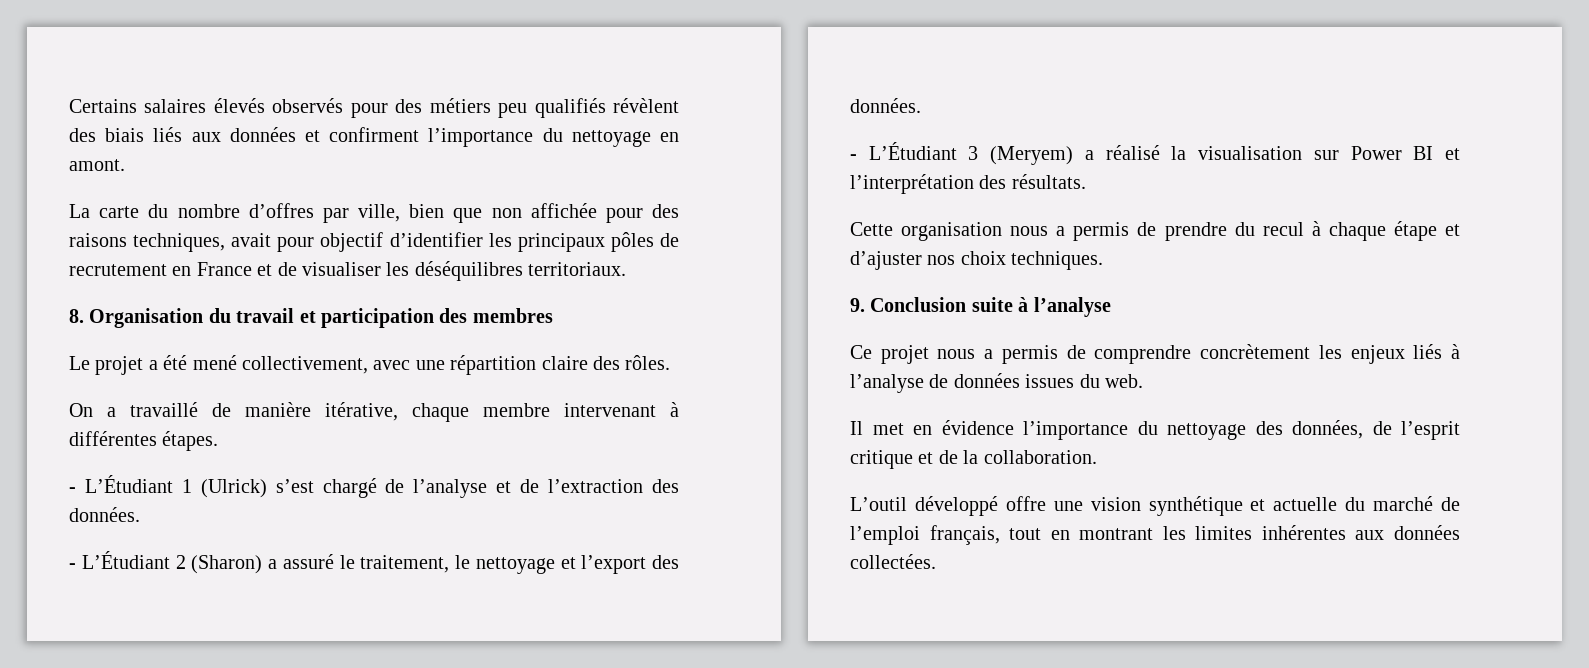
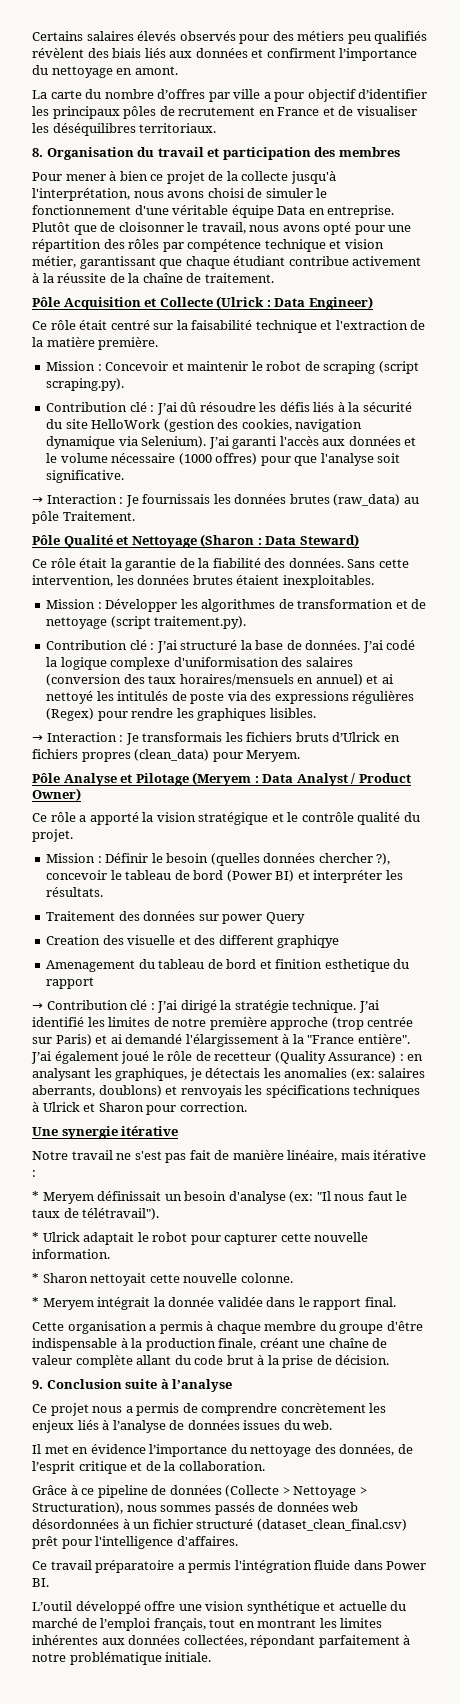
- La carte du nombre d’offres par ville, bien que non affichée pour des raisons techniques, avait pour objectif d’identifier les principaux pôles de recrutement en France et de visualiser les déséquilibres territoriaux.
+ La carte du nombre d’offres par ville a pour objectif d’identifier les principaux pôles de recrutement en France et de visualiser les déséquilibres territoriaux.
- Le projet a été mené collectivement, avec une répartition claire des rôles.
- On a travaillé de manière itérative, chaque membre intervenant à différentes étapes.
- - L’Étudiant 1 (Ulrick) s’est chargé de l’analyse et de l’extraction des données.
- - L’Étudiant 2 (Sharon) a assuré le traitement, le nettoyage et l’export des données.
- - L’Étudiant 3 (Meryem) a réalisé la visualisation sur Power BI et l’interprétation des résultats.
+ Pour mener à bien ce projet de la collecte jusqu'à l'interprétation, nous avons choisi de simuler le fonctionnement d'une véritable équipe Data en entreprise. Plutôt que de cloisonner le travail, nous avons opté pour une répartition des rôles par compétence technique et vision métier, garantissant que chaque étudiant contribue activement à la réussite de la chaîne de traitement.
+ Pôle Acquisition et Collecte (Ulrick : Data Engineer)
+ Ce rôle était centré sur la faisabilité technique et l'extraction de la matière première.
+ Mission : Concevoir et maintenir le robot de scraping (script scraping.py).
+ Contribution clé : J’ai dû résoudre les défis liés à la sécurité du site HelloWork (gestion des cookies, navigation dynamique via Selenium). J’ai garanti l'accès aux données et le volume nécessaire (1000 offres) pour que l'analyse soit significative.
+ → Interaction : Je fournissais les données brutes (raw_data) au pôle Traitement.
+ Pôle Qualité et Nettoyage (Sharon : Data Steward)
+ Ce rôle était la garantie de la fiabilité des données. Sans cette intervention, les données brutes étaient inexploitables.
+ Mission : Développer les algorithmes de transformation et de nettoyage (script traitement.py).
+ Contribution clé : J’ai structuré la base de données. J’ai codé la logique complexe d'uniformisation des salaires (conversion des taux horaires/mensuels en annuel) et ai nettoyé les intitulés de poste via des expressions régulières (Regex) pour rendre les graphiques lisibles.
+ → Interaction : Je transformais les fichiers bruts d’Ulrick en fichiers propres (clean_data) pour Meryem.
+ Pôle Analyse et Pilotage (Meryem : Data Analyst / Product Owner)
+ Ce rôle a apporté la vision stratégique et le contrôle qualité du projet.
+ Mission : Définir le besoin (quelles données chercher ?), concevoir le tableau de bord (Power BI) et interpréter les résultats.
+ Traitement des données sur power Query
+ Creation des visuelle et des different graphiqye
+ Amenagement du tableau de bord et finition esthetique du rapport
+ → Contribution clé : J’ai dirigé la stratégie technique. J’ai identifié les limites de notre première approche (trop centrée sur Paris) et ai demandé l'élargissement à la "France entière". J’ai également joué le rôle de recetteur (Quality Assurance) : en analysant les graphiques, je détectais les anomalies (ex: salaires aberrants, doublons) et renvoyais les spécifications techniques à Ulrick et Sharon pour correction.
+ Une synergie itérative
+ Notre travail ne s'est pas fait de manière linéaire, mais itérative :
+ * Meryem définissait un besoin d'analyse (ex: "Il nous faut le taux de télétravail").
+ * Ulrick adaptait le robot pour capturer cette nouvelle information.
+ * Sharon nettoyait cette nouvelle colonne.
+ * Meryem intégrait la donnée validée dans le rapport final.
- Cette organisation nous a permis de prendre du recul à chaque étape et d’ajuster nos choix techniques.
+ Cette organisation a permis à chaque membre du groupe d'être indispensable à la production finale, créant une chaîne de valeur complète allant du code brut à la prise de décision.
+ Grâce à ce pipeline de données (Collecte > Nettoyage > Structuration), nous sommes passés de données web désordonnées à un fichier structuré (dataset_clean_final.csv) prêt pour l'intelligence d'affaires.
+ Ce travail préparatoire a permis l'intégration fluide dans Power BI.
- L’outil développé offre une vision synthétique et actuelle du marché de l’emploi français, tout en montrant les limites inhérentes aux données collectées.
+ L’outil développé offre une vision synthétique et actuelle du marché de l’emploi français, tout en montrant les limites inhérentes aux données collectées, répondant parfaitement à notre problématique initiale.

